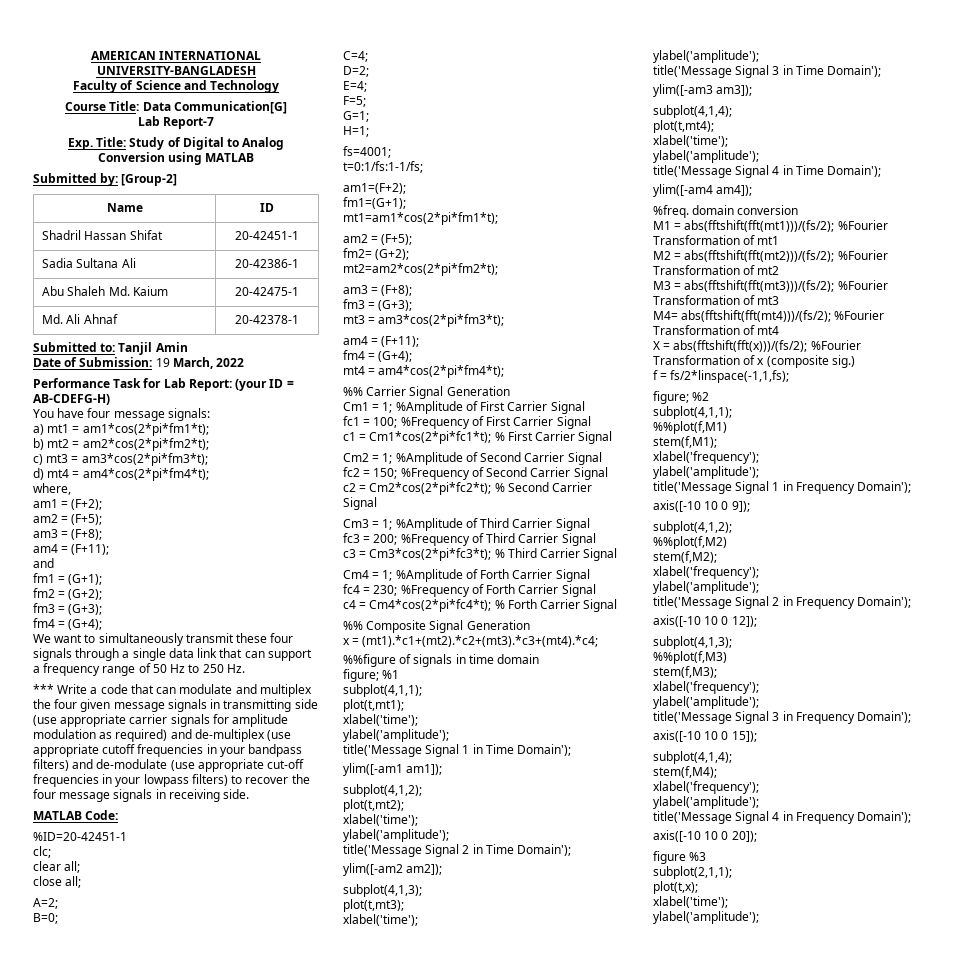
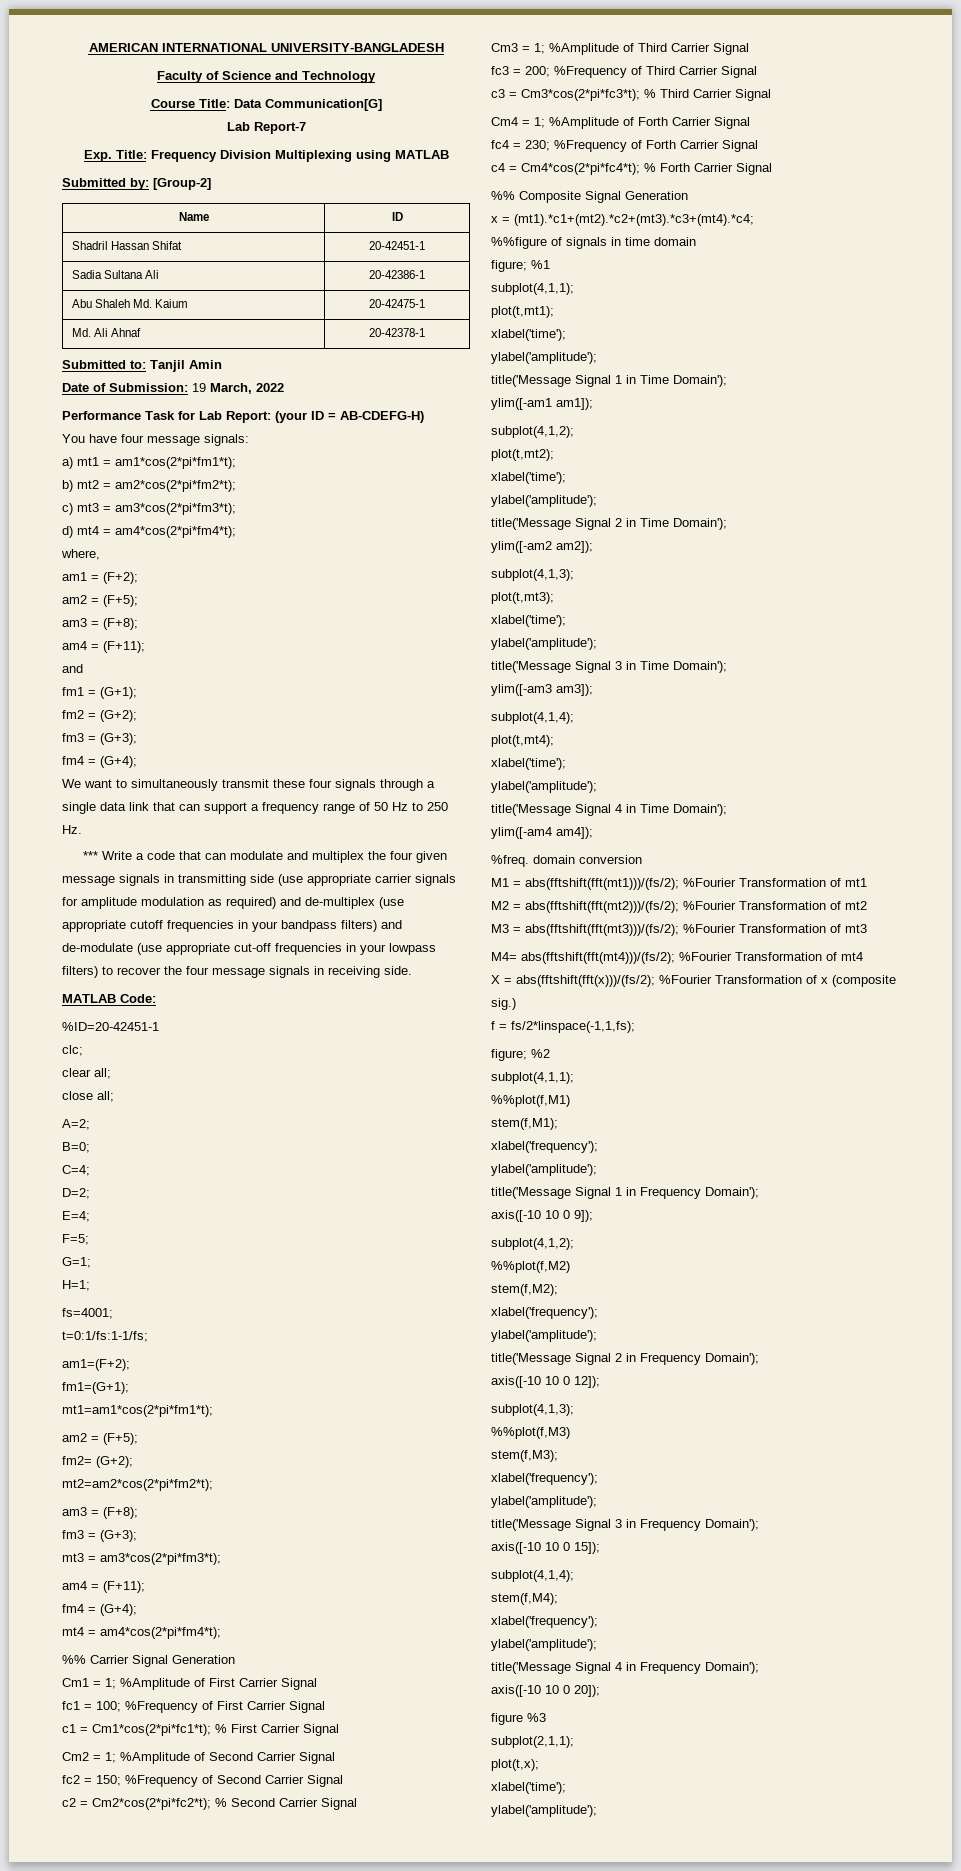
- Exp. Title: Study of Digital to Analog Conversion using MATLAB
+ Exp. Title: Frequency Division Multiplexing using MATLAB

